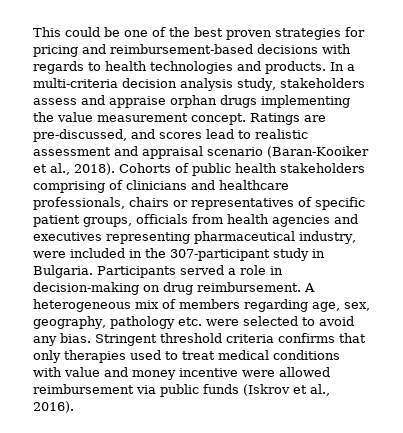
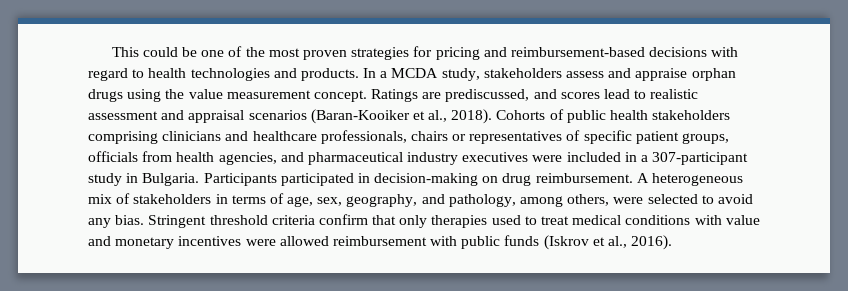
- This could be one of the best proven strategies for pricing and reimbursement-based decisions with regards to health technologies and products.
+ This could be one of the most proven strategies for pricing and reimbursement-based decisions with regard to health technologies and products.
- In a multi-criteria decision analysis study, stakeholders assess and appraise orphan drugs implementing the value measurement concept.
+ In a MCDA study, stakeholders assess and appraise orphan drugs using the value measurement concept.
- Ratings are pre-discussed, and scores lead to realistic assessment and appraisal scenario (Baran-Kooiker et al., 2018).
+ Ratings are prediscussed, and scores lead to realistic assessment and appraisal scenarios (Baran-Kooiker et al., 2018).
- Cohorts of public health stakeholders comprising of clinicians and healthcare professionals, chairs or representatives of specific patient groups, officials from health agencies and executives representing pharmaceutical industry, were included in the 307-participant study in Bulgaria.
+ Cohorts of public health stakeholders comprising clinicians and healthcare professionals, chairs or representatives of specific patient groups, officials from health agencies, and pharmaceutical industry executives were included in a 307-participant study in Bulgaria.
- Participants served a role in decision-making on drug reimbursement.
+ Participants participated in decision-making on drug reimbursement.
- A heterogeneous mix of members regarding age, sex, geography, pathology etc. were selected to avoid any bias.
+ A heterogeneous mix of stakeholders in terms of age, sex, geography, and pathology, among others, were selected to avoid any bias.
- Stringent threshold criteria confirms that only therapies used to treat medical conditions with value and money incentive were allowed reimbursement via public funds (Iskrov et al., 2016).
+ Stringent threshold criteria confirm that only therapies used to treat medical conditions with value and monetary incentives were allowed reimbursement with public funds (Iskrov et al., 2016).

